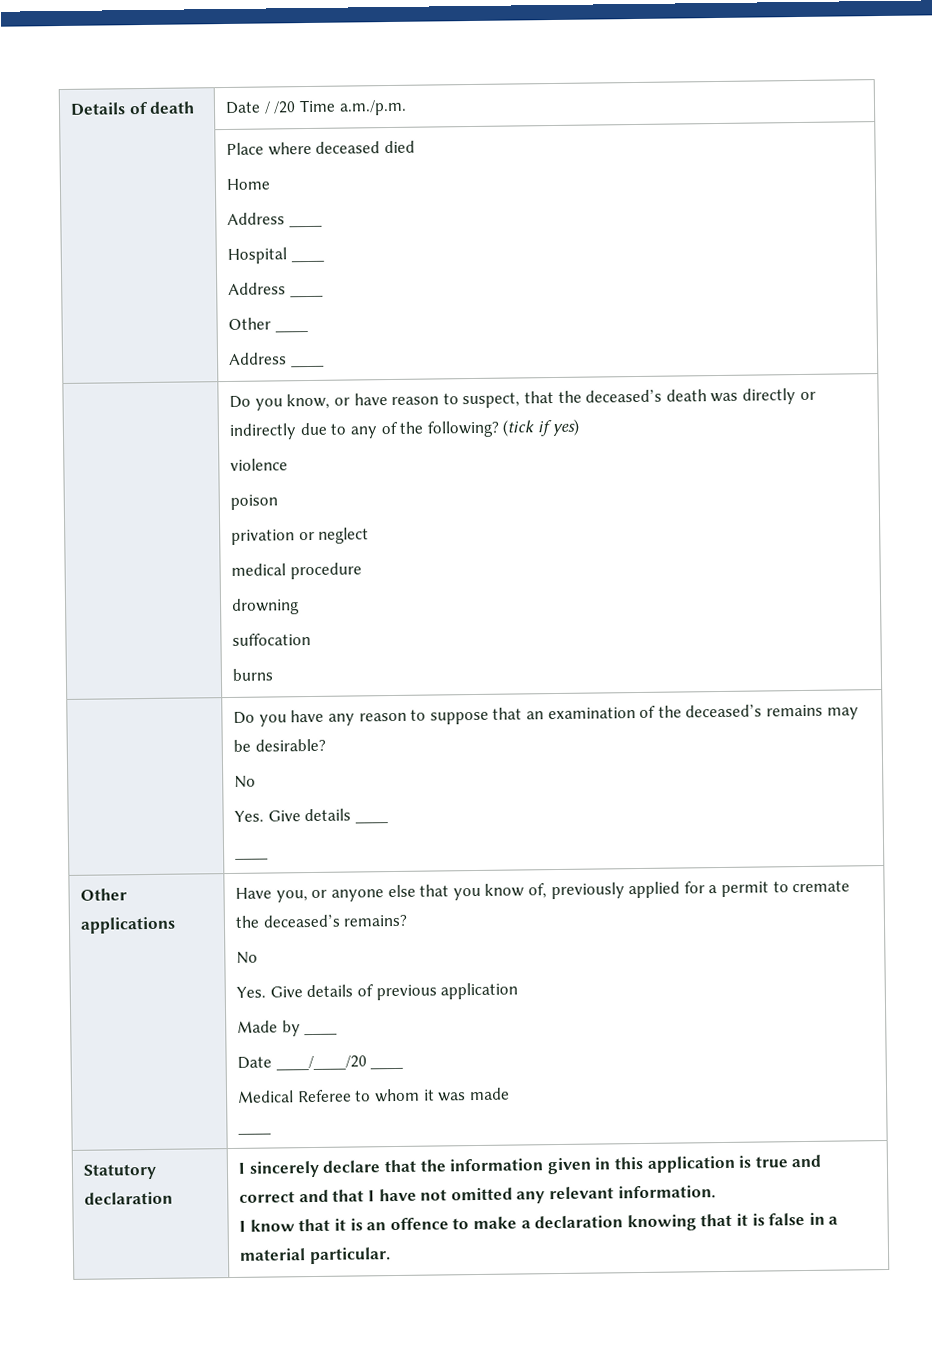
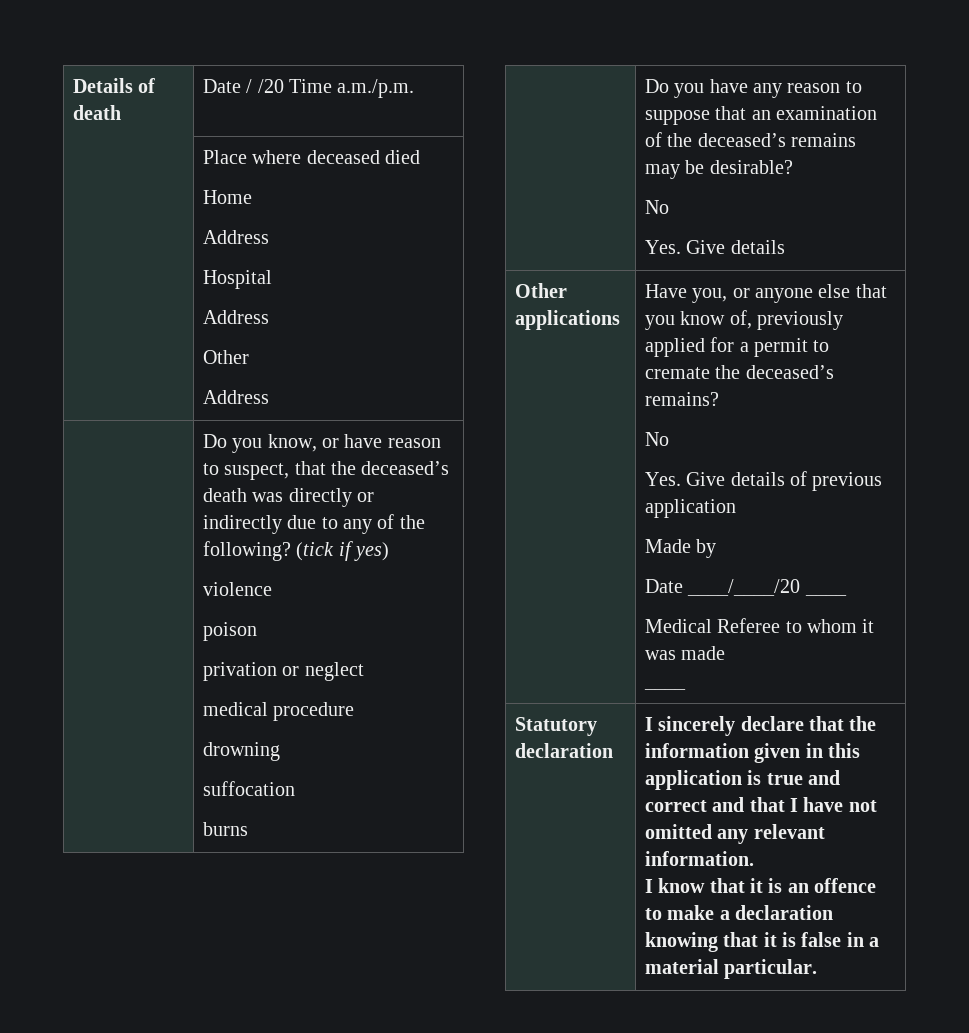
  | Place where deceased died
  Home
- Address ____
- Hospital ____
- Address ____
- Other ____
- Address ____
+ Address
+ Hospital
+ Address
+ Other
+ Address
  | Do you have any reason to suppose that an examination of the deceased’s remains may be desirable?
  No
- Yes. Give details ____
- ____
+ Yes. Give details
- Made by ____
+ Made by

